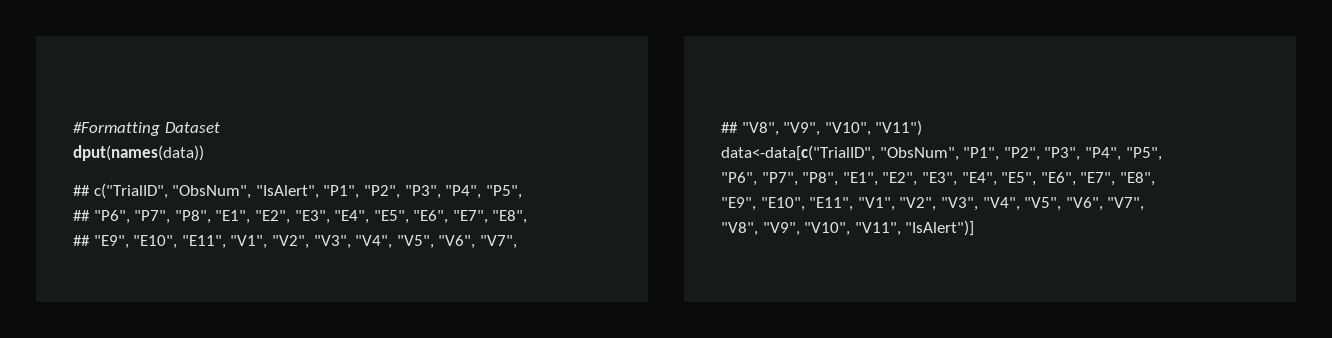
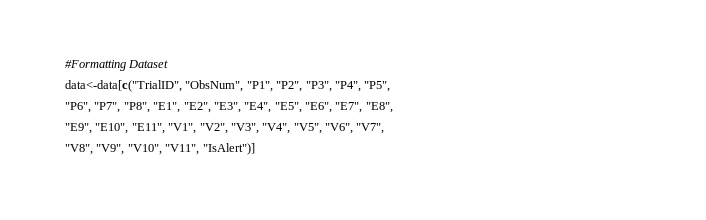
- dput(names(data))
- ## c("TrialID", "ObsNum", "IsAlert", "P1", "P2", "P3", "P4", "P5",
- ## "P6", "P7", "P8", "E1", "E2", "E3", "E4", "E5", "E6", "E7", "E8",
- ## "E9", "E10", "E11", "V1", "V2", "V3", "V4", "V5", "V6", "V7",
- ## "V8", "V9", "V10", "V11")

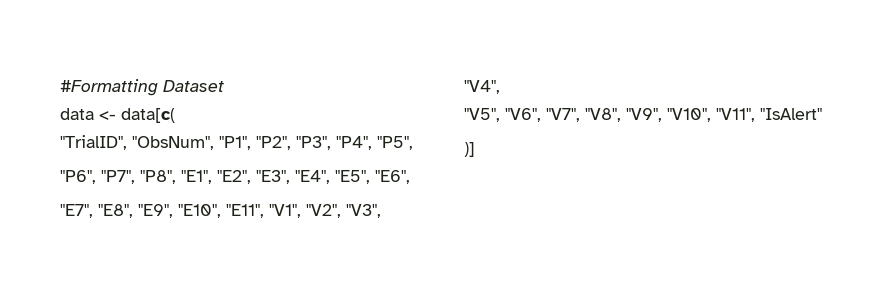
- data<-data[c("TrialID", "ObsNum", "P1", "P2", "P3", "P4", "P5",
+ data <- data[c(
+ "TrialID", "ObsNum", "P1", "P2", "P3", "P4", "P5",
- "P6", "P7", "P8", "E1", "E2", "E3", "E4", "E5", "E6", "E7", "E8",
- "E9", "E10", "E11", "V1", "V2", "V3", "V4", "V5", "V6", "V7",
- "V8", "V9", "V10", "V11", "IsAlert")]
+ "P6", "P7", "P8", "E1", "E2", "E3", "E4", "E5", "E6",
+ "E7", "E8", "E9", "E10", "E11", "V1", "V2", "V3", "V4",
+ "V5", "V6", "V7", "V8", "V9", "V10", "V11", "IsAlert"
+ )]

